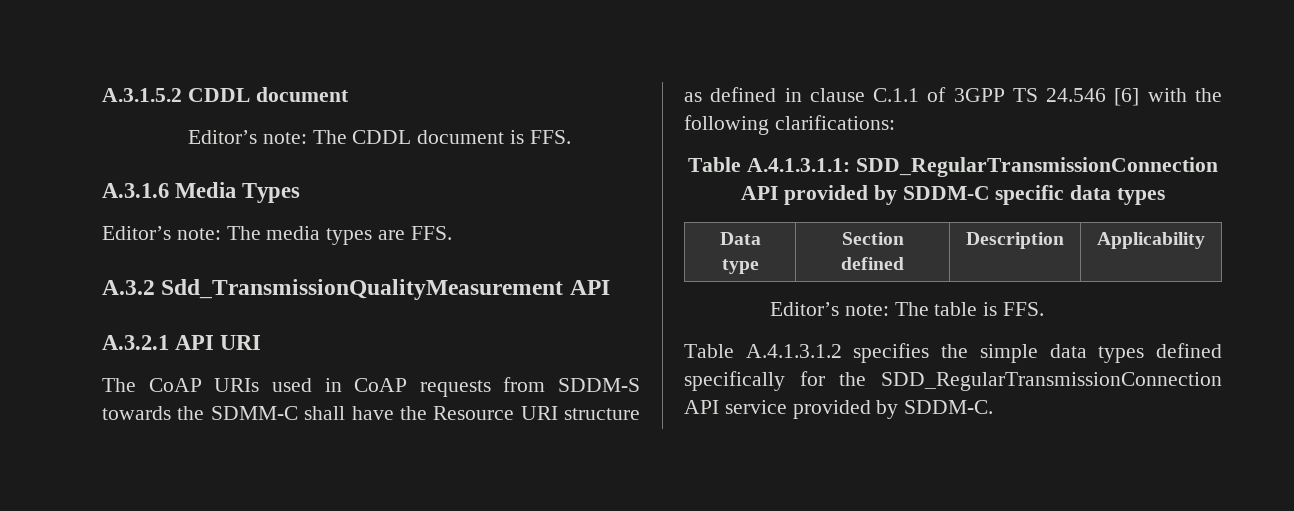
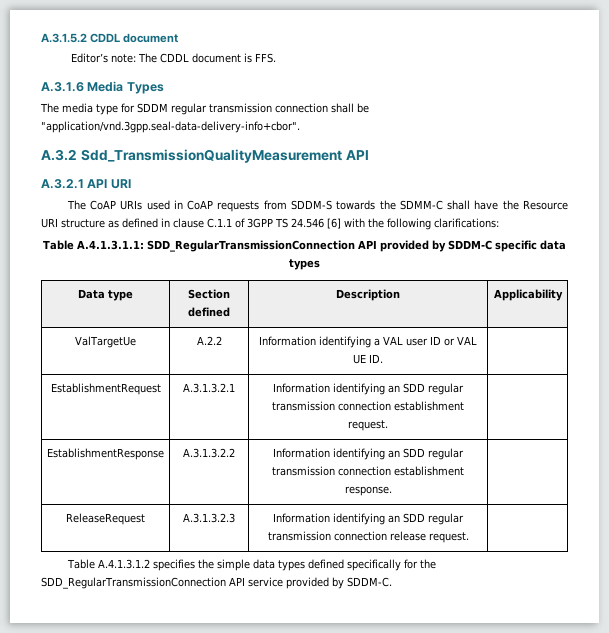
- Editor’s note: The media types are FFS.
+ The media type for SDDM regular transmission connection shall be "application/vnd.3gpp.seal-data-delivery-info+cbor".
- Editor’s note: The table is FFS.
+ ValTargetUe | A.2.2 | Information identifying a VAL user ID or VAL UE ID. |
+ EstablishmentRequest | A.3.1.3.2.1 | Information identifying an SDD regular transmission connection establishment request. |
+ EstablishmentResponse | A.3.1.3.2.2 | Information identifying an SDD regular transmission connection establishment response. |
+ ReleaseRequest | A.3.1.3.2.3 | Information identifying an SDD regular transmission connection release request. |

